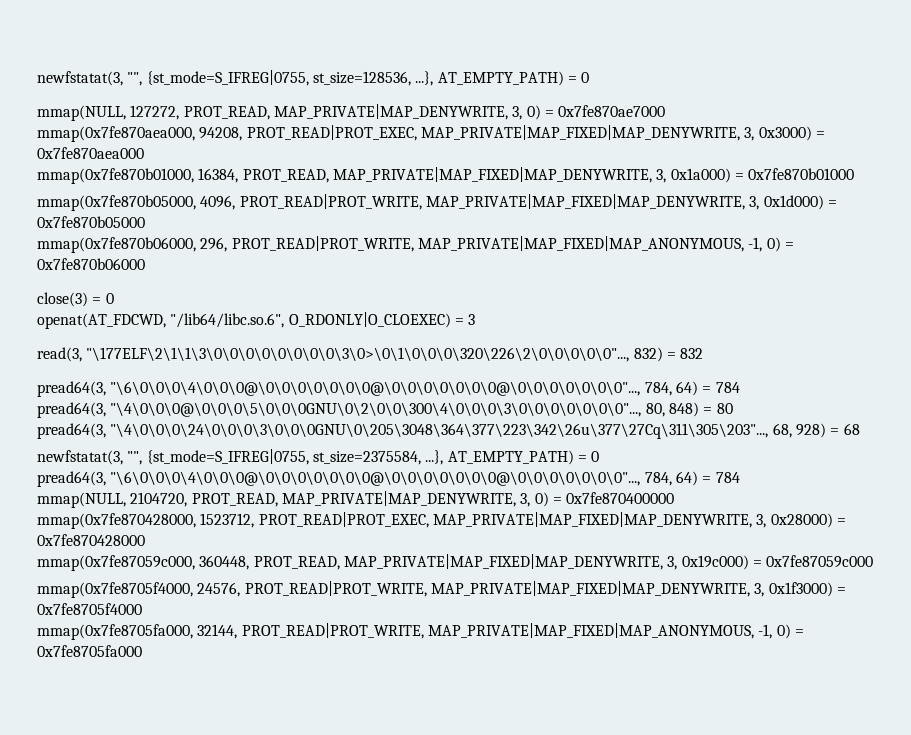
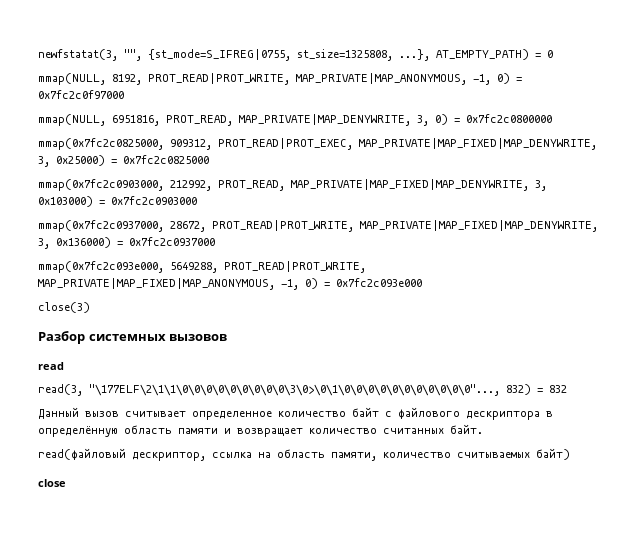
- newfstatat(3, "", {st_mode=S_IFREG|0755, st_size=128536, ...}, AT_EMPTY_PATH) = 0
+ newfstatat(3, "", {st_mode=S_IFREG|0755, st_size=1325808, ...}, AT_EMPTY_PATH) = 0
- mmap(NULL, 127272, PROT_READ, MAP_PRIVATE|MAP_DENYWRITE, 3, 0) = 0x7fe870ae7000
- mmap(0x7fe870aea000, 94208, PROT_READ|PROT_EXEC, MAP_PRIVATE|MAP_FIXED|MAP_DENYWRITE, 3, 0x3000) = 0x7fe870aea000
- mmap(0x7fe870b01000, 16384, PROT_READ, MAP_PRIVATE|MAP_FIXED|MAP_DENYWRITE, 3, 0x1a000) = 0x7fe870b01000
- mmap(0x7fe870b05000, 4096, PROT_READ|PROT_WRITE, MAP_PRIVATE|MAP_FIXED|MAP_DENYWRITE, 3, 0x1d000) = 0x7fe870b05000
- mmap(0x7fe870b06000, 296, PROT_READ|PROT_WRITE, MAP_PRIVATE|MAP_FIXED|MAP_ANONYMOUS, -1, 0) = 0x7fe870b06000
+ mmap(NULL, 8192, PROT_READ|PROT_WRITE, MAP_PRIVATE|MAP_ANONYMOUS, -1, 0) = 0x7fc2c0f97000
+ mmap(NULL, 6951816, PROT_READ, MAP_PRIVATE|MAP_DENYWRITE, 3, 0) = 0x7fc2c0800000
+ mmap(0x7fc2c0825000, 909312, PROT_READ|PROT_EXEC, MAP_PRIVATE|MAP_FIXED|MAP_DENYWRITE, 3, 0x25000) = 0x7fc2c0825000
+ mmap(0x7fc2c0903000, 212992, PROT_READ, MAP_PRIVATE|MAP_FIXED|MAP_DENYWRITE, 3, 0x103000) = 0x7fc2c0903000
+ mmap(0x7fc2c0937000, 28672, PROT_READ|PROT_WRITE, MAP_PRIVATE|MAP_FIXED|MAP_DENYWRITE, 3, 0x136000) = 0x7fc2c0937000
+ mmap(0x7fc2c093e000, 5649288, PROT_READ|PROT_WRITE, MAP_PRIVATE|MAP_FIXED|MAP_ANONYMOUS, -1, 0) = 0x7fc2c093e000
- close(3) = 0
- openat(AT_FDCWD, "/lib64/libc.so.6", O_RDONLY|O_CLOEXEC) = 3
+ close(3)
+ Разбор системных вызовов
+ read
- read(3, "\177ELF\2\1\1\3\0\0\0\0\0\0\0\0\3\0>\0\1\0\0\0\320\226\2\0\0\0\0\0"..., 832) = 832
- pread64(3, "\6\0\0\0\4\0\0\0@\0\0\0\0\0\0\0@\0\0\0\0\0\0\0@\0\0\0\0\0\0\0"..., 784, 64) = 784
- pread64(3, "\4\0\0\0@\0\0\0\5\0\0\0GNU\0\2\0\0\300\4\0\0\0\3\0\0\0\0\0\0\0"..., 80, 848) = 80
- pread64(3, "\4\0\0\0\24\0\0\0\3\0\0\0GNU\0\205\3048\364\377\223\342\26u\377\27Cq\311\305\203"..., 68, 928) = 68
- newfstatat(3, "", {st_mode=S_IFREG|0755, st_size=2375584, ...}, AT_EMPTY_PATH) = 0
- pread64(3, "\6\0\0\0\4\0\0\0@\0\0\0\0\0\0\0@\0\0\0\0\0\0\0@\0\0\0\0\0\0\0"..., 784, 64) = 784
- mmap(NULL, 2104720, PROT_READ, MAP_PRIVATE|MAP_DENYWRITE, 3, 0) = 0x7fe870400000
- mmap(0x7fe870428000, 1523712, PROT_READ|PROT_EXEC, MAP_PRIVATE|MAP_FIXED|MAP_DENYWRITE, 3, 0x28000) = 0x7fe870428000
- mmap(0x7fe87059c000, 360448, PROT_READ, MAP_PRIVATE|MAP_FIXED|MAP_DENYWRITE, 3, 0x19c000) = 0x7fe87059c000
- mmap(0x7fe8705f4000, 24576, PROT_READ|PROT_WRITE, MAP_PRIVATE|MAP_FIXED|MAP_DENYWRITE, 3, 0x1f3000) = 0x7fe8705f4000
- mmap(0x7fe8705fa000, 32144, PROT_READ|PROT_WRITE, MAP_PRIVATE|MAP_FIXED|MAP_ANONYMOUS, -1, 0) = 0x7fe8705fa000
+ read(3, "\177ELF\2\1\1\0\0\0\0\0\0\0\0\0\3\0>\0\1\0\0\0\0\0\0\0\0\0\0\0"..., 832) = 832
+ Данный вызов считывает определенное количество байт с файлового дескриптора в определённую область памяти и возвращает количество считанных байт.
+ read(файловый дескриптор, ссылка на область памяти, количество считываемых байт)
+ close

